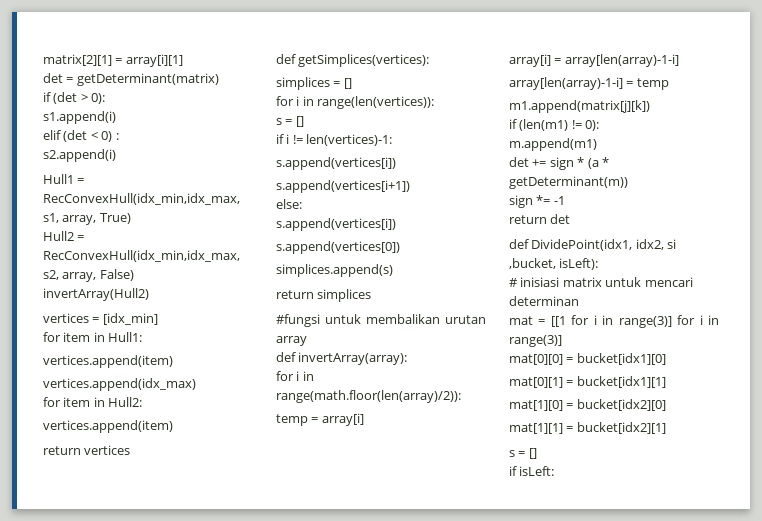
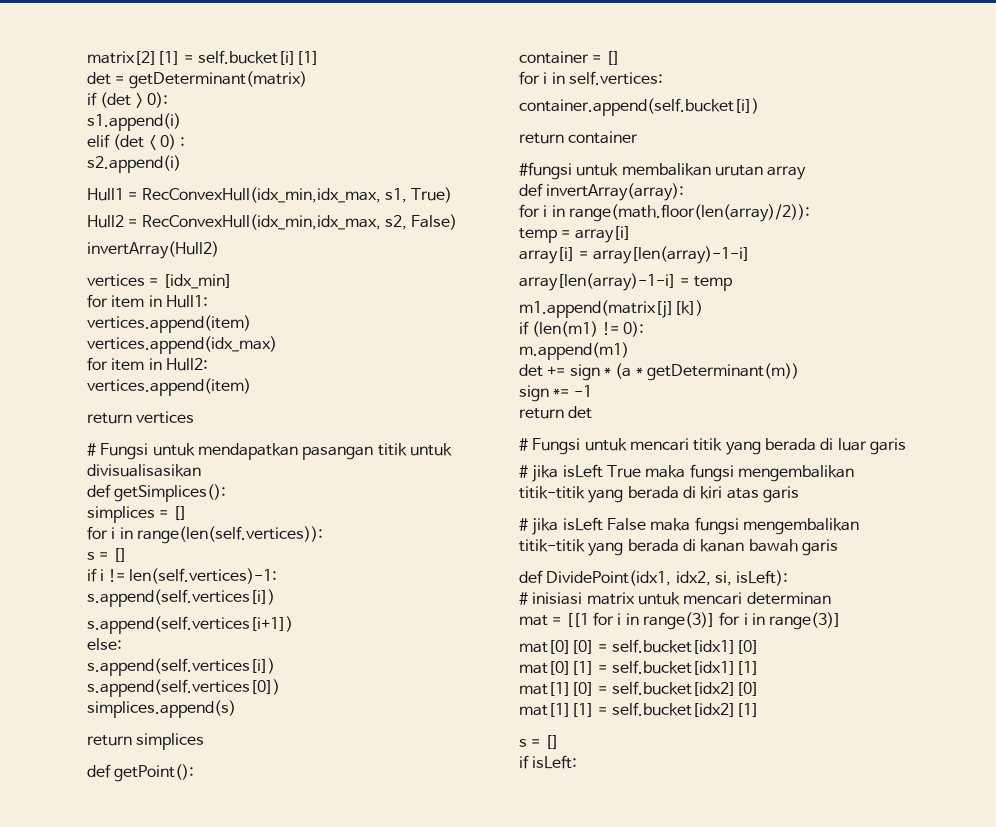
- matrix[2][1] = array[i][1]
+ matrix[2][1] = self.bucket[i][1]
- Hull1 = RecConvexHull(idx_min,idx_max, s1, array, True)
+ Hull1 = RecConvexHull(idx_min,idx_max, s1, True)
- Hull2 = RecConvexHull(idx_min,idx_max, s2, array, False)
+ Hull2 = RecConvexHull(idx_min,idx_max, s2, False)
- def getSimplices(vertices):
+ # Fungsi untuk mendapatkan pasangan titik untuk divisualisasikan
+ def getSimplices():
- for i in range(len(vertices)):
+ for i in range(len(self.vertices)):
- if i != len(vertices)-1:
- s.append(vertices[i])
- s.append(vertices[i+1])
+ if i != len(self.vertices)-1:
+ s.append(self.vertices[i])
+ s.append(self.vertices[i+1])
  else:
- s.append(vertices[i])
- s.append(vertices[0])
+ s.append(self.vertices[i])
+ s.append(self.vertices[0])
+ def getPoint():
+ container = []
+ for i in self.vertices:
+ container.append(self.bucket[i])
+ return container
+ # Fungsi untuk mencari titik yang berada di luar garis
+ # jika isLeft True maka fungsi mengembalikan titik-titik yang berada di kiri atas garis
+ # jika isLeft False maka fungsi mengembalikan titik-titik yang berada di kanan bawah garis
- def DividePoint(idx1, idx2, si ,bucket, isLeft):
+ def DividePoint(idx1, idx2, si, isLeft):
- mat[0][0] = bucket[idx1][0]
+ mat[0][0] = self.bucket[idx1][0]
- mat[0][1] = bucket[idx1][1]
+ mat[0][1] = self.bucket[idx1][1]
- mat[1][0] = bucket[idx2][0]
+ mat[1][0] = self.bucket[idx2][0]
- mat[1][1] = bucket[idx2][1]
+ mat[1][1] = self.bucket[idx2][1]

